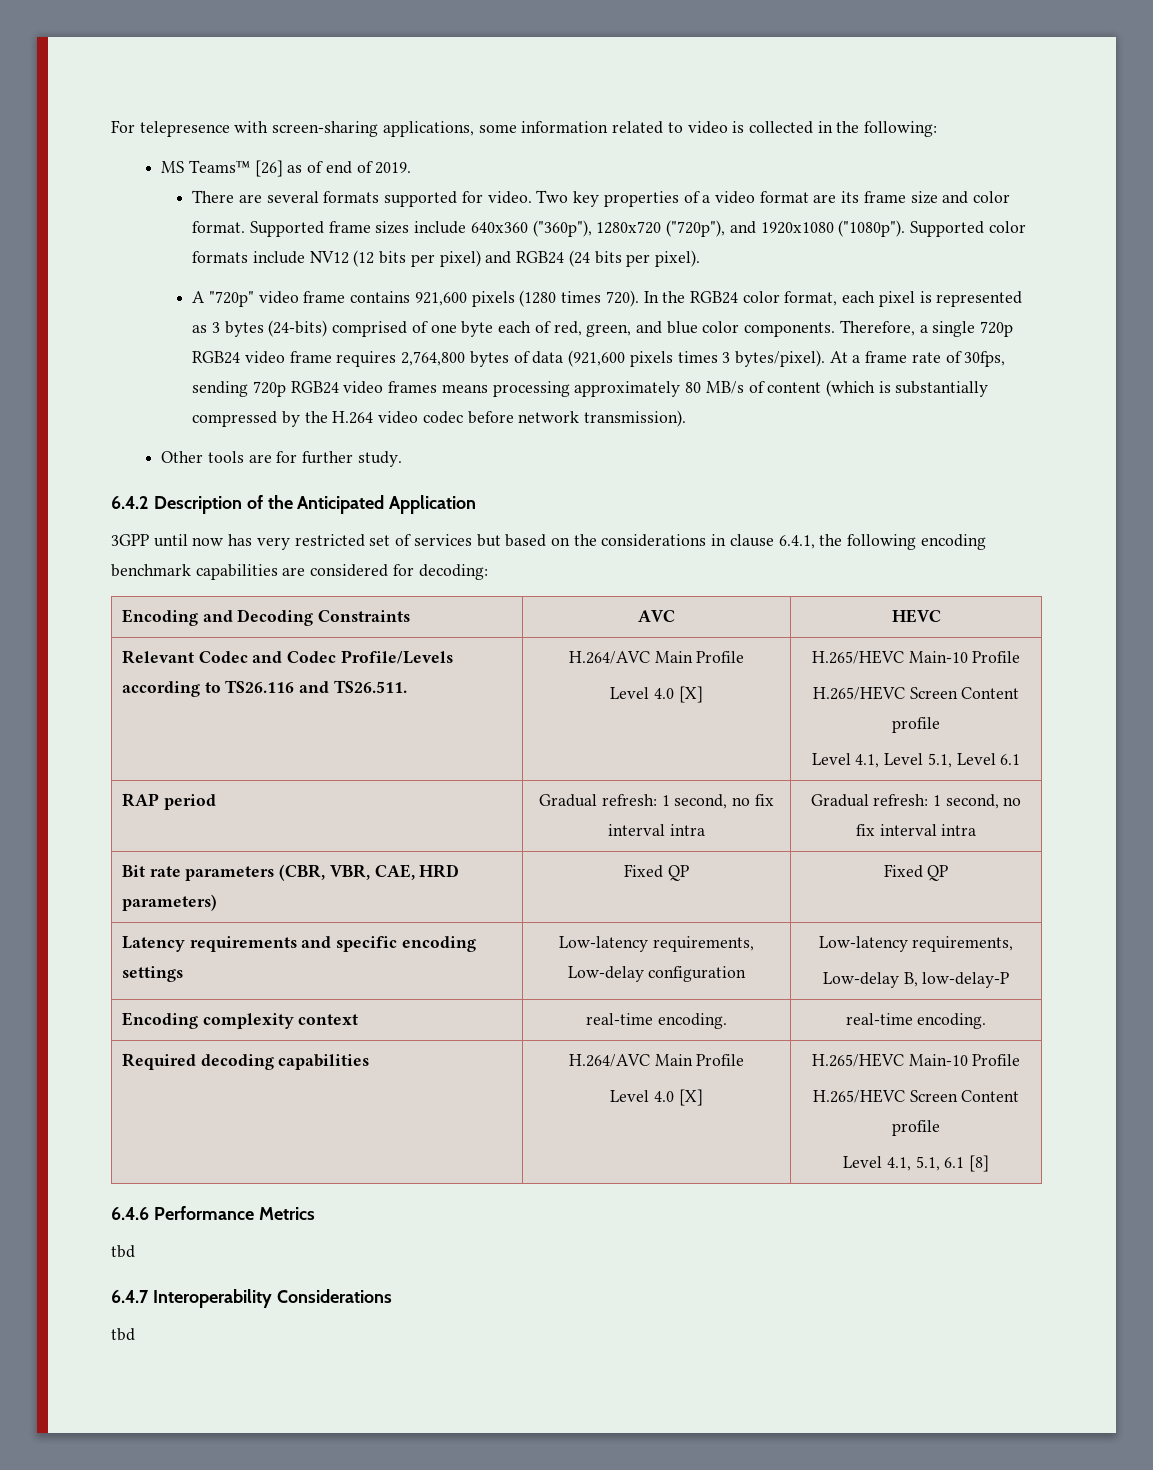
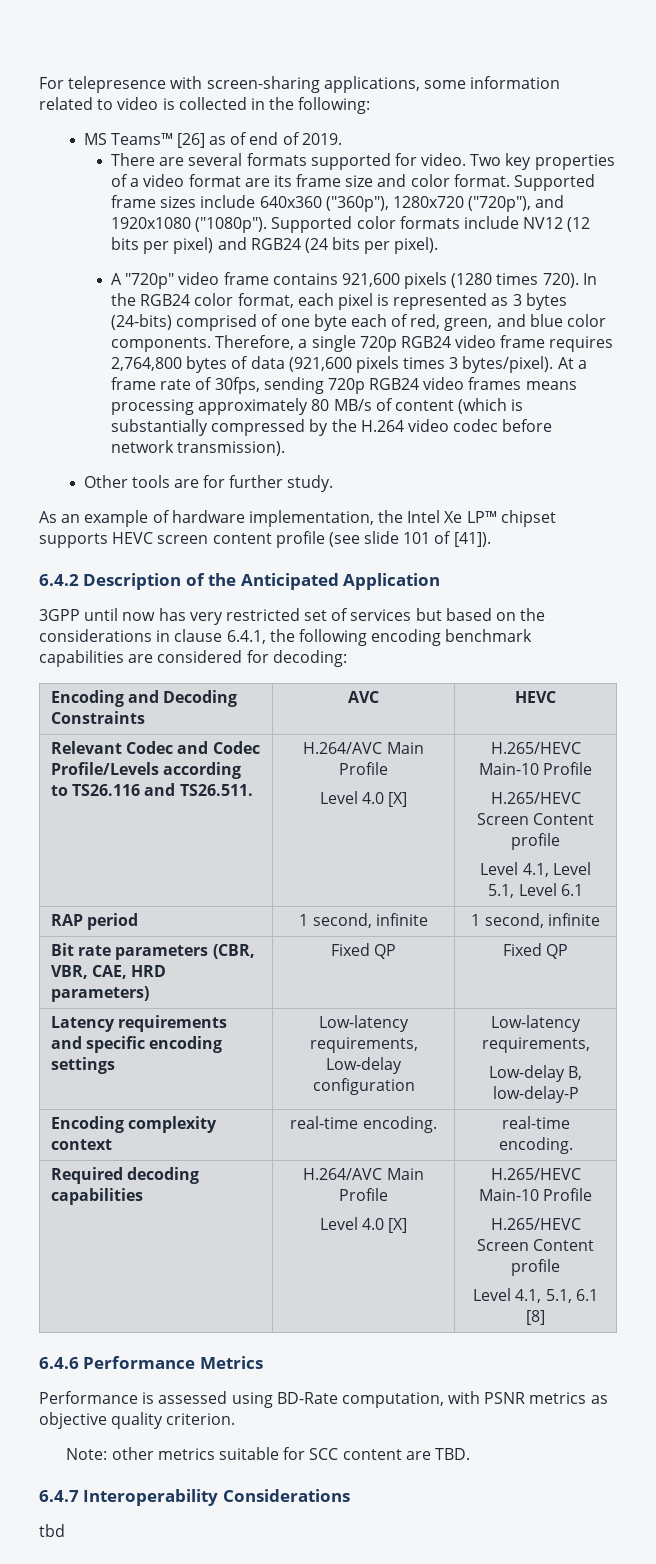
+ As an example of hardware implementation, the Intel Xe LP™ chipset supports HEVC screen content profile (see slide 101 of [41]).
- RAP period | Gradual refresh: 1 second, no fix interval intra | Gradual refresh: 1 second, no fix interval intra
+ RAP period | 1 second, infinite | 1 second, infinite
  6.4.6 Performance Metrics
- tbd
+ Performance is assessed using BD-Rate computation, with PSNR metrics as objective quality criterion.
+ Note: other metrics suitable for SCC content are TBD.

